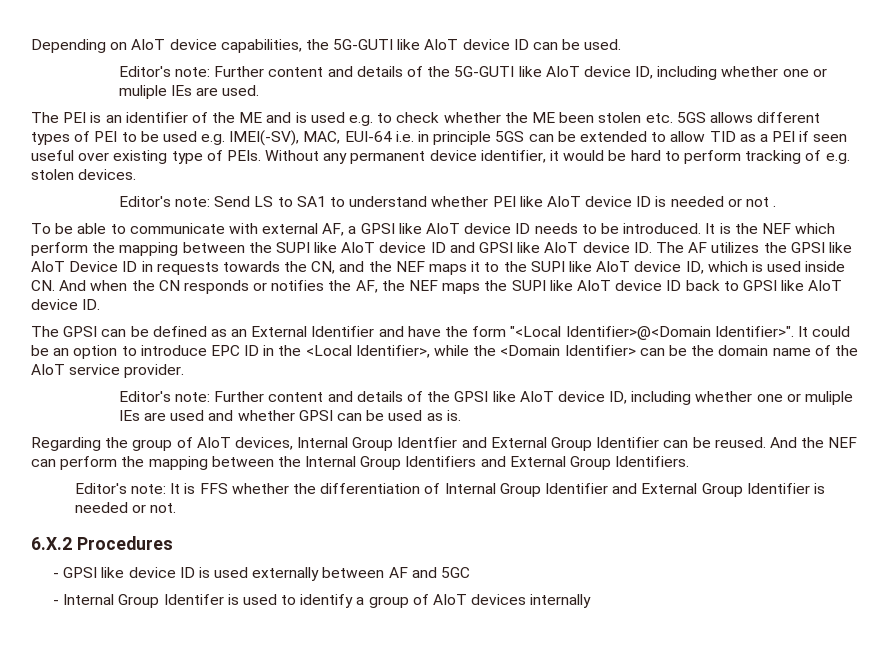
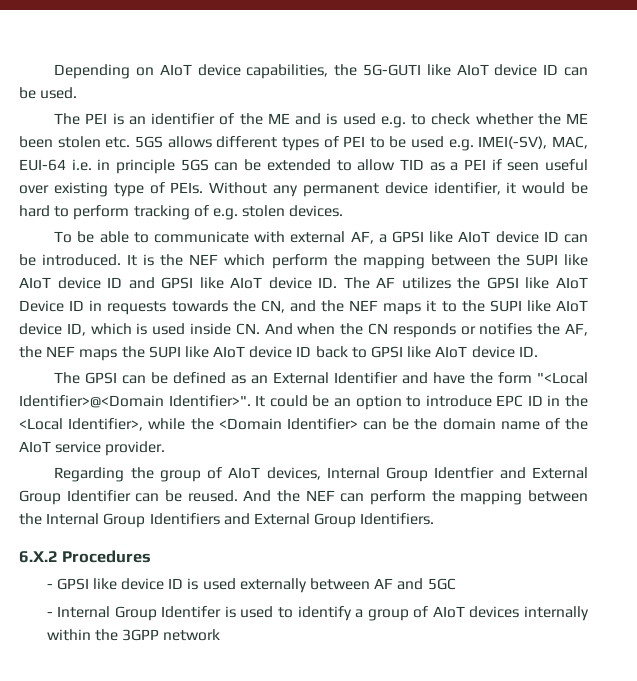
- Editor's note: Further content and details of the 5G-GUTI like AIoT device ID, including whether one or muliple IEs are used.
- Editor's note: Send LS to SA1 to understand whether PEI like AIoT device ID is needed or not .
- To be able to communicate with external AF, a GPSI like AIoT device ID needs to be introduced.
+ To be able to communicate with external AF, a GPSI like AIoT device ID can be introduced.
- Editor's note: Further content and details of the GPSI like AIoT device ID, including whether one or muliple IEs are used and whether GPSI can be used as is.
- Editor's note: It is FFS whether the differentiation of Internal Group Identifier and External Group Identifier is needed or not.
- - Internal Group Identifer is used to identify a group of AIoT devices internally
+ - Internal Group Identifer is used to identify a group of AIoT devices internally within the 3GPP network

